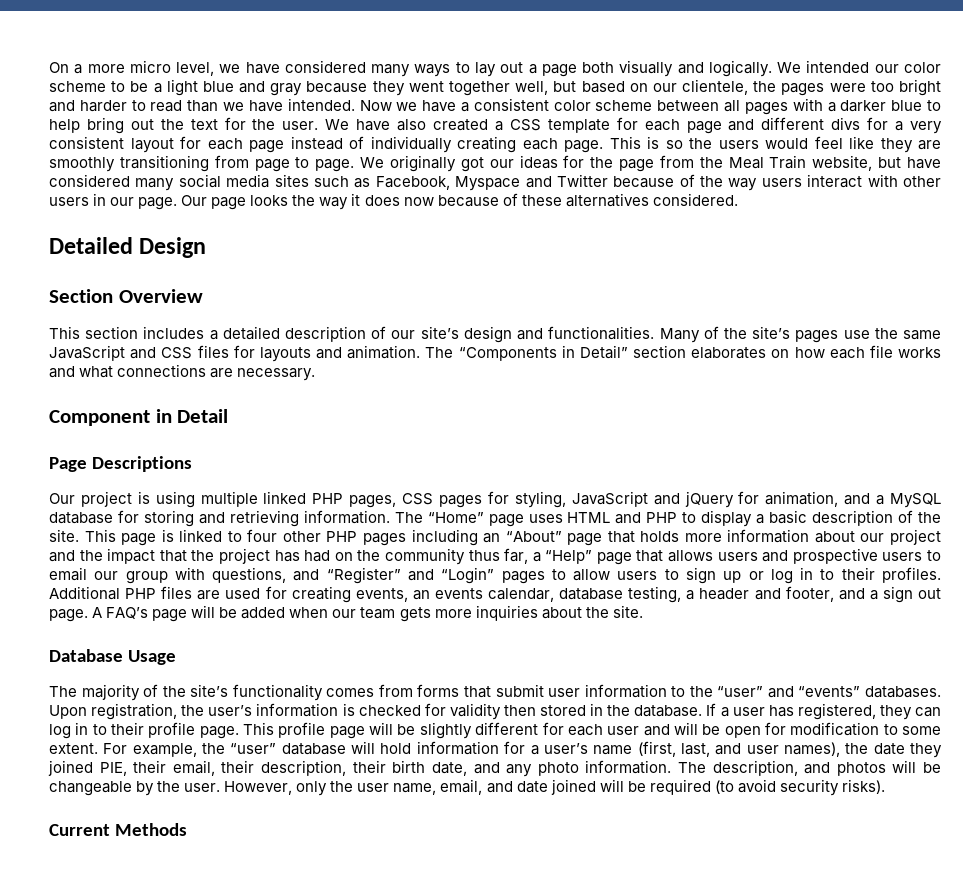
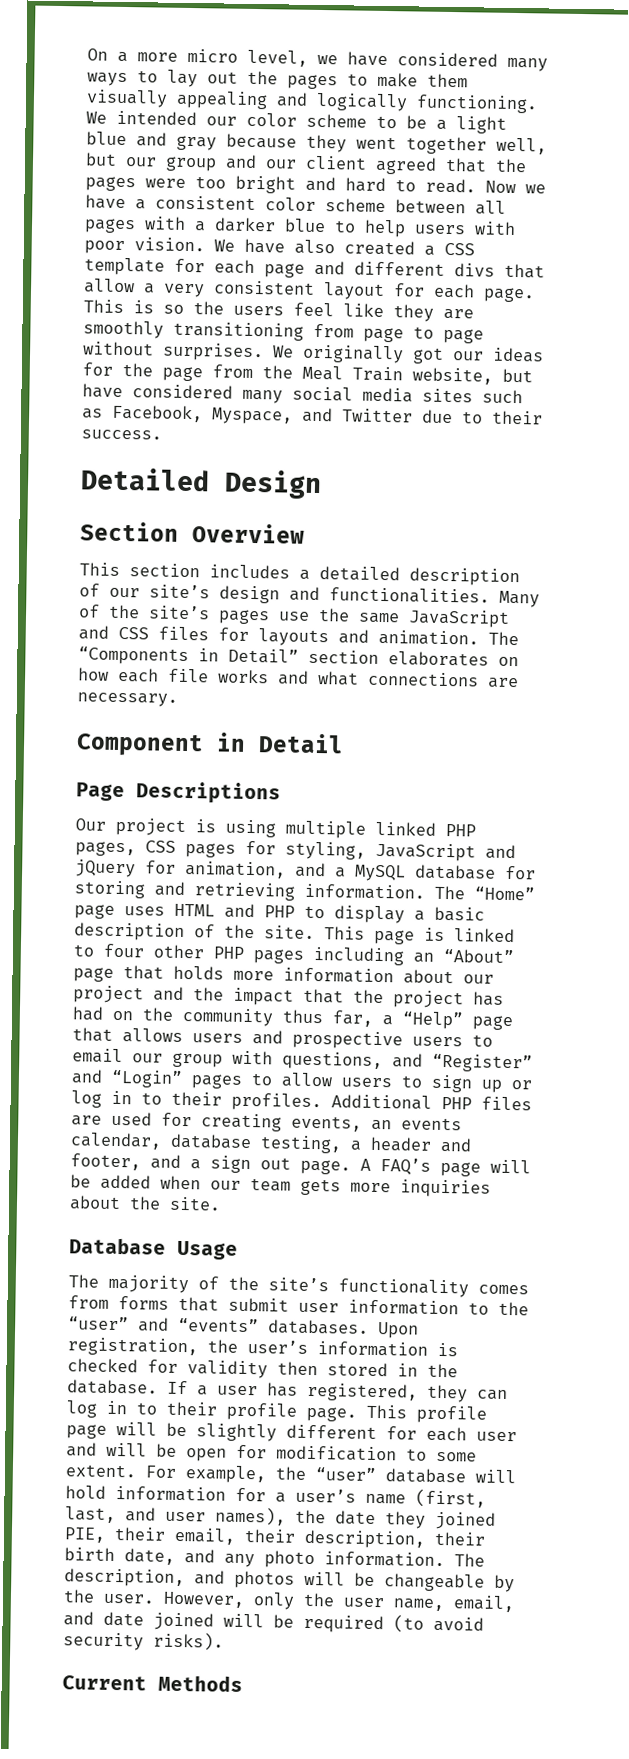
- On a more micro level, we have considered many ways to lay out a page both visually and logically.
+ On a more micro level, we have considered many ways to lay out the pages to make them visually appealing and logically functioning.
- We intended our color scheme to be a light blue and gray because they went together well, but based on our clientele, the pages were too bright and harder to read than we have intended.
+ We intended our color scheme to be a light blue and gray because they went together well, but our group and our client agreed that the pages were too bright and hard to read.
- Now we have a consistent color scheme between all pages with a darker blue to help bring out the text for the user.
+ Now we have a consistent color scheme between all pages with a darker blue to help users with poor vision.
- We have also created a CSS template for each page and different divs for a very consistent layout for each page instead of individually creating each page.
+ We have also created a CSS template for each page and different divs that allow a very consistent layout for each page.
- This is so the users would feel like they are smoothly transitioning from page to page.
+ This is so the users feel like they are smoothly transitioning from page to page without surprises.
- We originally got our ideas for the page from the Meal Train website, but have considered many social media sites such as Facebook, Myspace and Twitter because of the way users interact with other users in our page. Our page looks the way it does now because of these alternatives considered.
+ We originally got our ideas for the page from the Meal Train website, but have considered many social media sites such as Facebook, Myspace, and Twitter due to their success.

